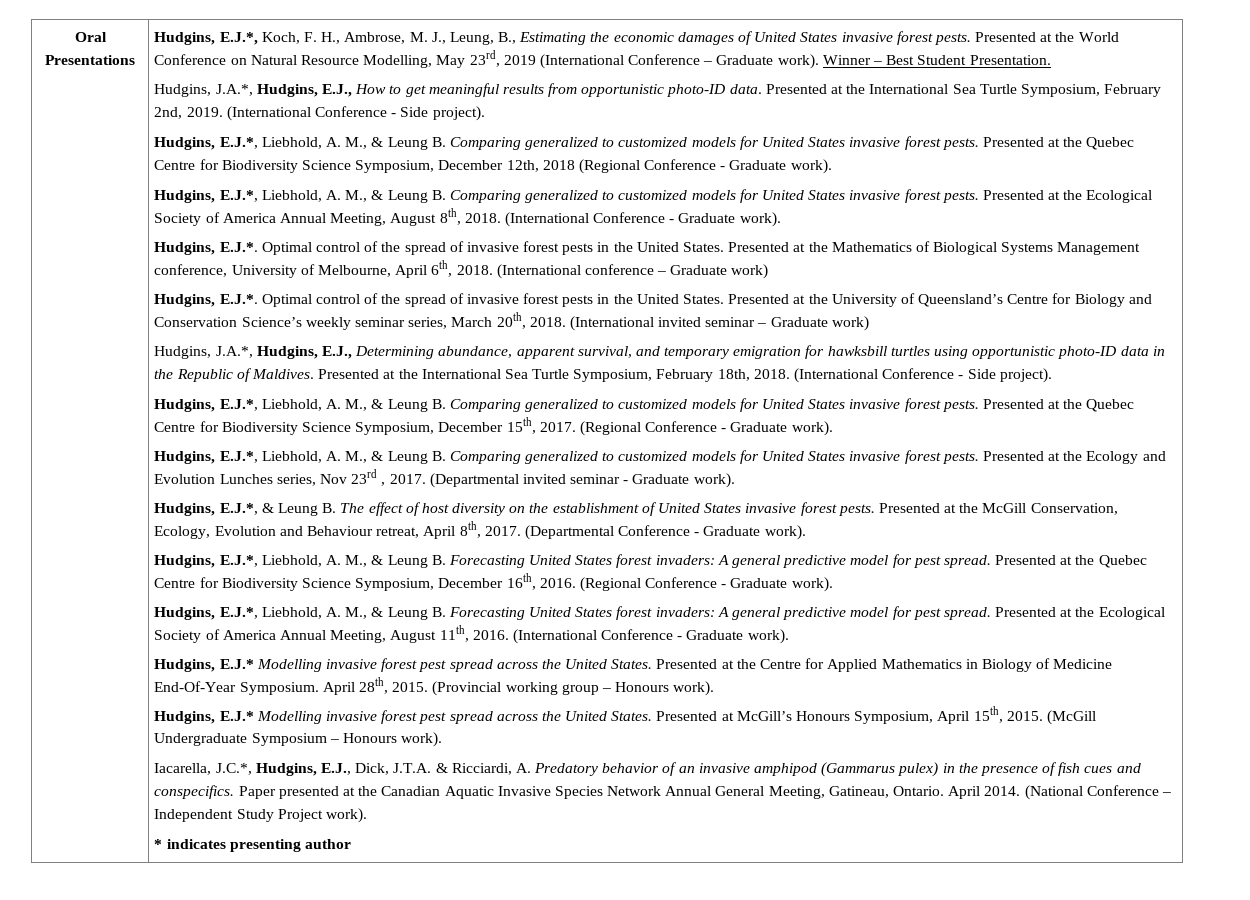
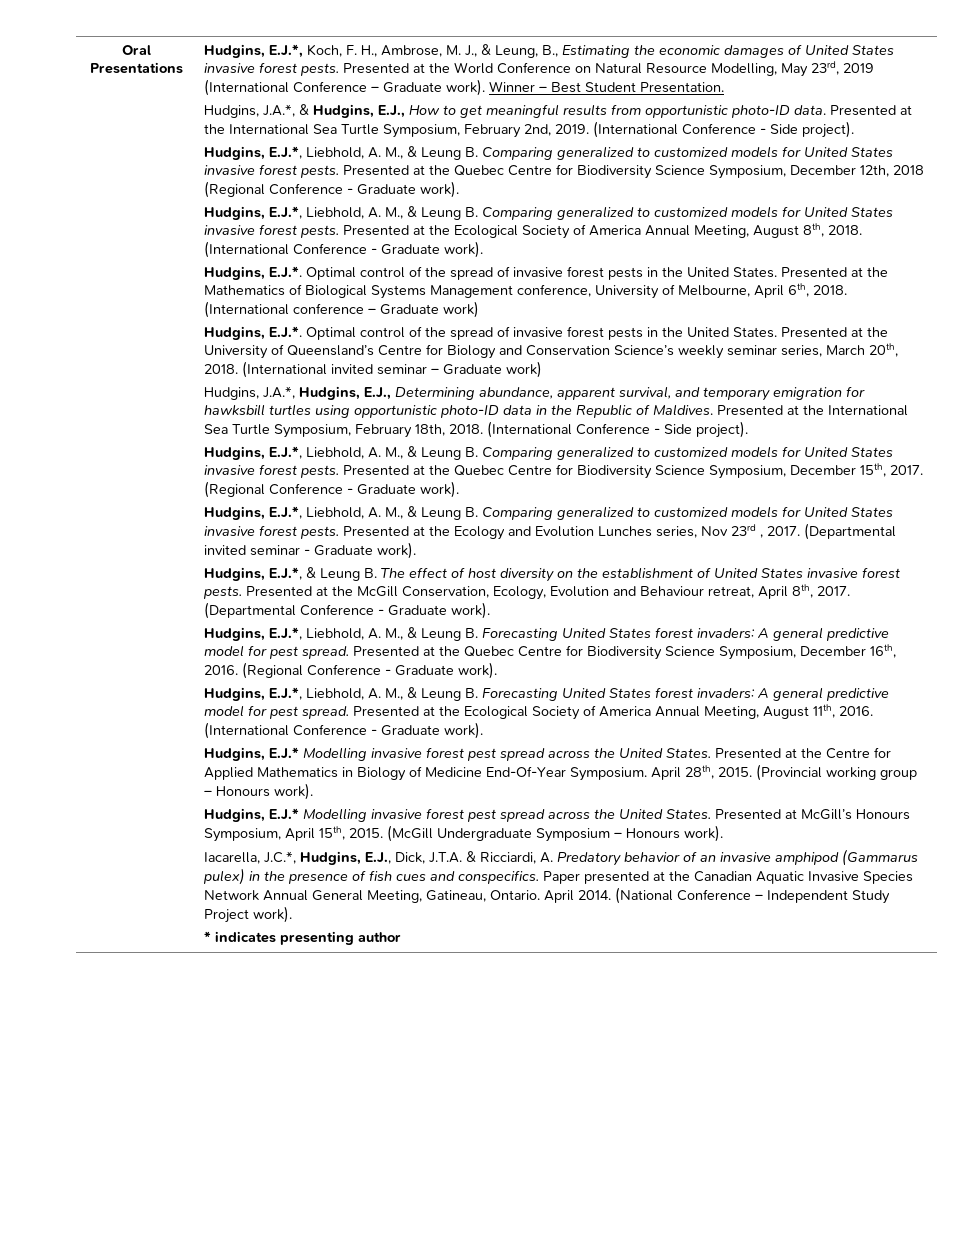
- Hudgins, E.J.*, Koch, F. H., Ambrose, M. J., Leung, B., Estimating the economic damages of United States invasive forest pests.
+ Hudgins, E.J.*, Koch, F. H., Ambrose, M. J., & Leung, B., Estimating the economic damages of United States invasive forest pests.
- Hudgins, J.A.*, Hudgins, E.J., How to get meaningful results from opportunistic photo-ID data.
+ Hudgins, J.A.*, & Hudgins, E.J., How to get meaningful results from opportunistic photo-ID data.

